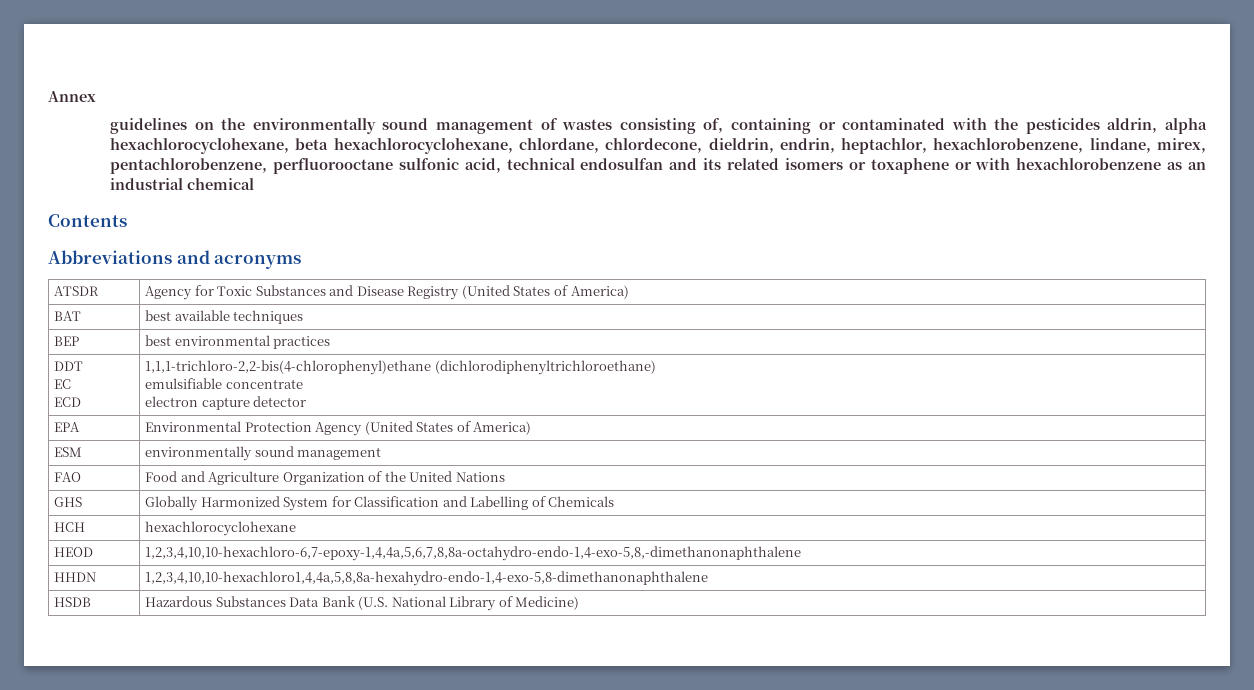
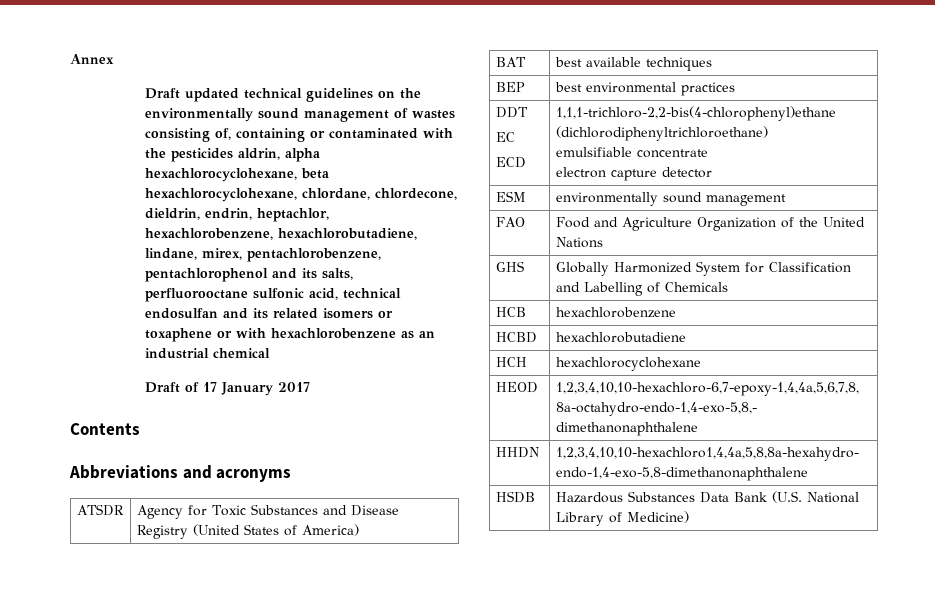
- guidelines on the environmentally sound management of wastes consisting of, containing or contaminated with the pesticides aldrin, alpha hexachlorocyclohexane, beta hexachlorocyclohexane, chlordane, chlordecone, dieldrin, endrin, heptachlor, hexachlorobenzene, lindane, mirex, pentachlorobenzene, perfluorooctane sulfonic acid, technical endosulfan and its related isomers or toxaphene or with hexachlorobenzene as an industrial chemical
+ Draft updated technical guidelines on the environmentally sound management of wastes consisting of, containing or contaminated with the pesticides aldrin, alpha hexachlorocyclohexane, beta hexachlorocyclohexane, chlordane, chlordecone, dieldrin, endrin, heptachlor, hexachlorobenzene, hexachlorobutadiene, lindane, mirex, pentachlorobenzene, pentachlorophenol and its salts, perfluorooctane sulfonic acid, technical endosulfan and its related isomers or toxaphene or with hexachlorobenzene as an industrial chemical
+ Draft of 17 January 2017
- EPA | Environmental Protection Agency (United States of America)
+ HCB | hexachlorobenzene
+ HCBD | hexachlorobutadiene

